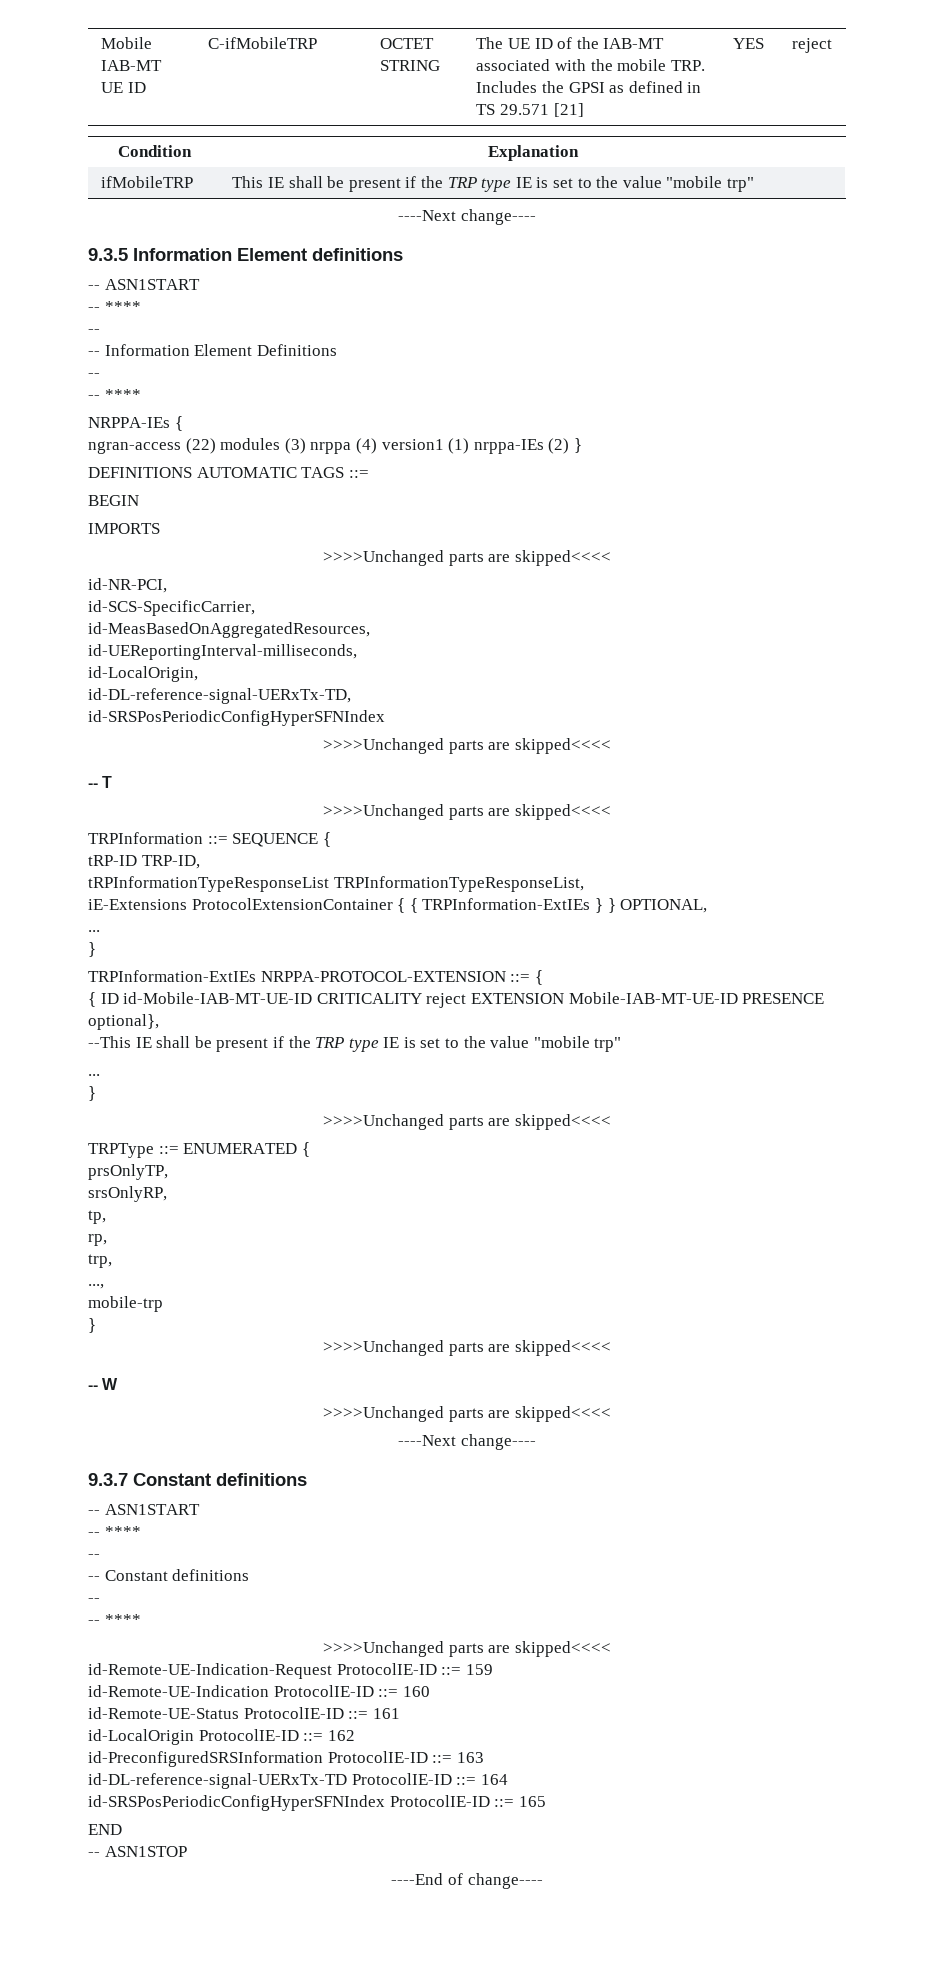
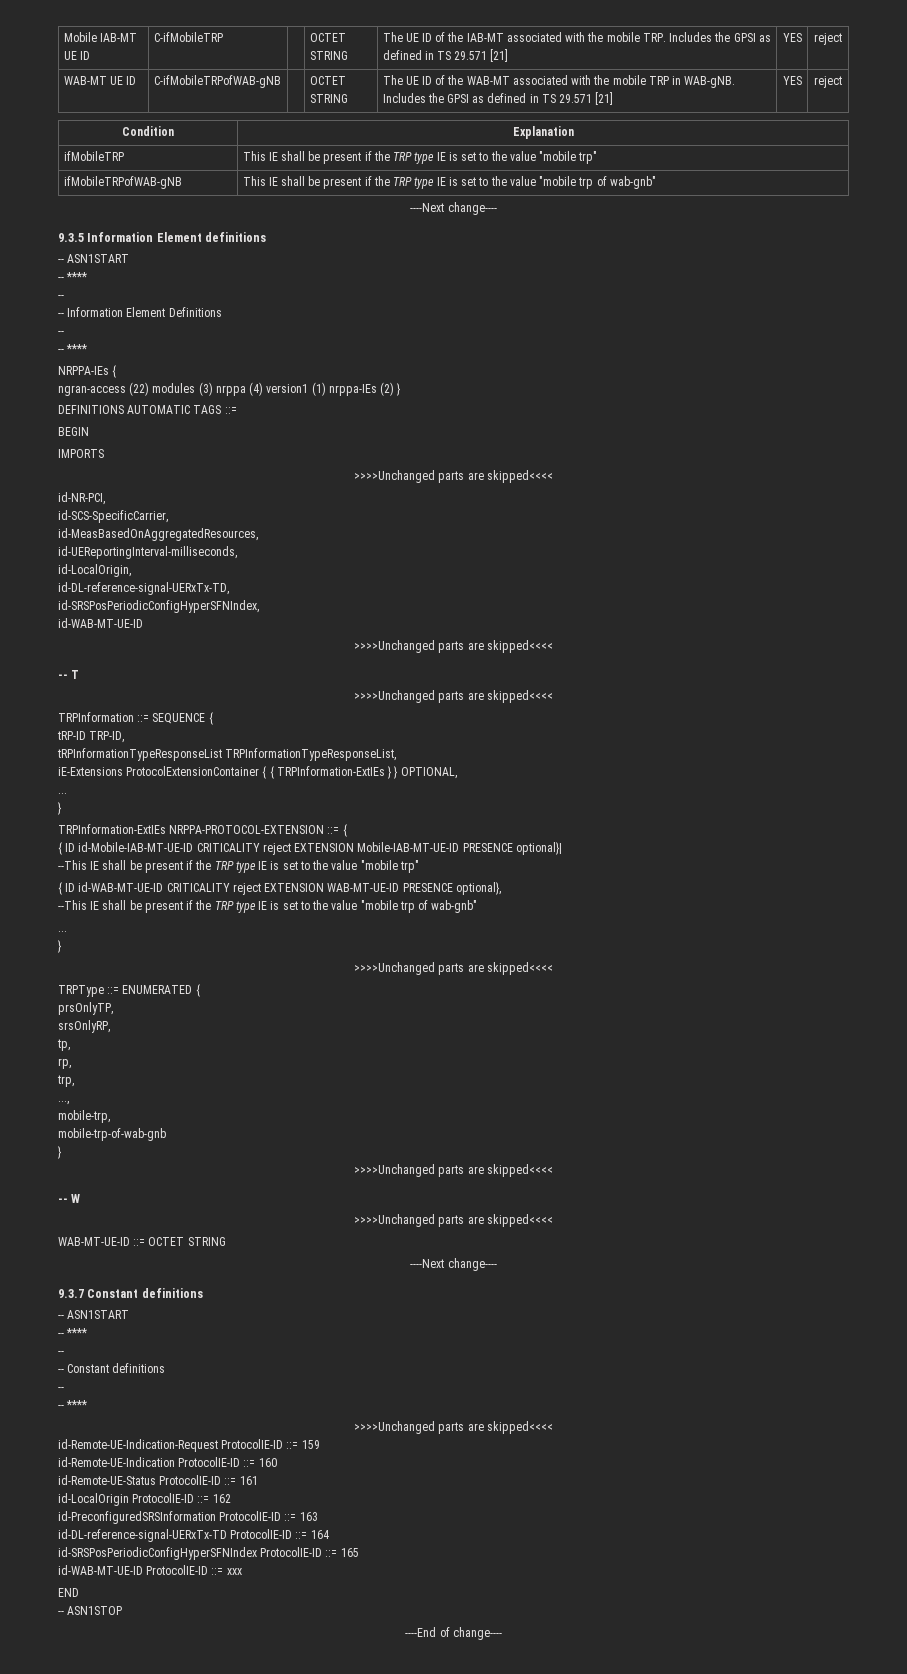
+ WAB-MT UE ID | C-ifMobileTRPofWAB-gNB | | OCTET STRING | The UE ID of the WAB-MT associated with the mobile TRP in WAB-gNB. Includes the GPSI as defined in TS 29.571 [21] | YES | reject
+ ifMobileTRPofWAB-gNB | This IE shall be present if the TRP type IE is set to the value "mobile trp of wab-gnb"
  id-DL-reference-signal-UERxTx-TD,
- id-SRSPosPeriodicConfigHyperSFNIndex
+ id-SRSPosPeriodicConfigHyperSFNIndex,
+ id-WAB-MT-UE-ID
- { ID id-Mobile-IAB-MT-UE-ID CRITICALITY reject EXTENSION Mobile-IAB-MT-UE-ID PRESENCE optional},
+ { ID id-Mobile-IAB-MT-UE-ID CRITICALITY reject EXTENSION Mobile-IAB-MT-UE-ID PRESENCE optional}|
+ --This IE shall be present if the TRP type IE is set to the value "mobile trp"
+ { ID id-WAB-MT-UE-ID CRITICALITY reject EXTENSION WAB-MT-UE-ID PRESENCE optional},
- --This IE shall be present if the TRP type IE is set to the value "mobile trp"
+ --This IE shall be present if the TRP type IE is set to the value "mobile trp of wab-gnb"
- mobile-trp
+ mobile-trp,
+ mobile-trp-of-wab-gnb
+ WAB-MT-UE-ID ::= OCTET STRING
+ id-WAB-MT-UE-ID ProtocolIE-ID ::= xxx

